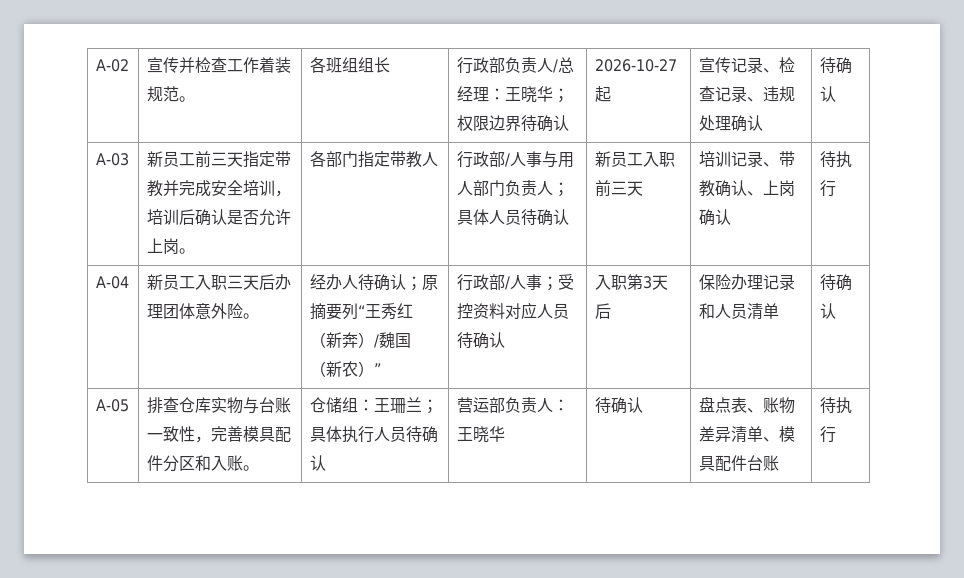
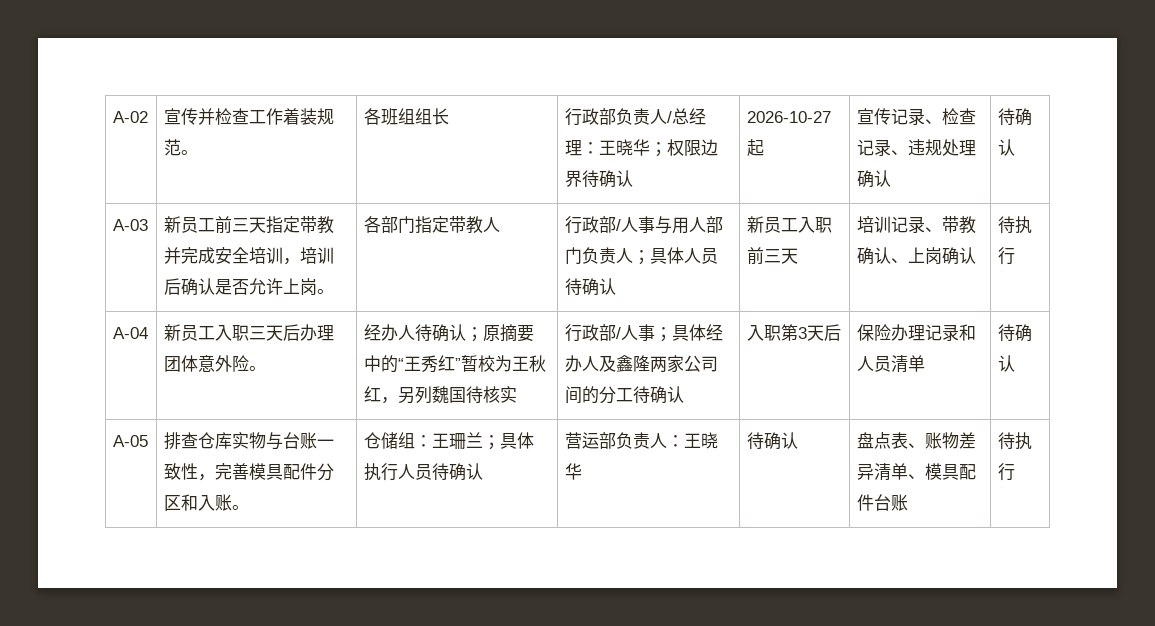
- 经办人待确认；原摘要列“王秀红（新奔）/魏国（新农）” | 行政部/人事；受控资料对应人员待确认
+ 经办人待确认；原摘要中的“王秀红”暂校为王秋红，另列魏国待核实 | 行政部/人事；具体经办人及鑫隆两家公司间的分工待确认

